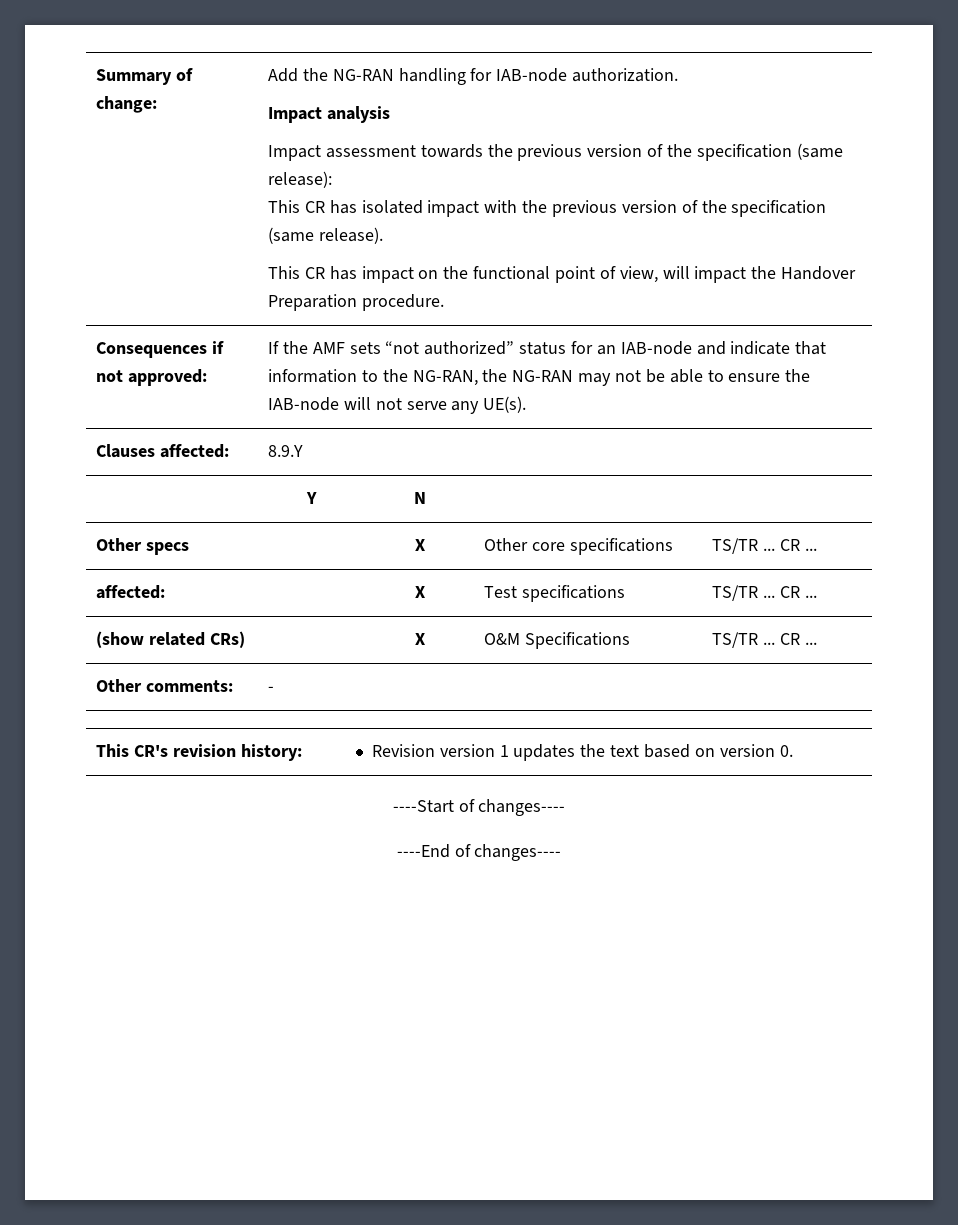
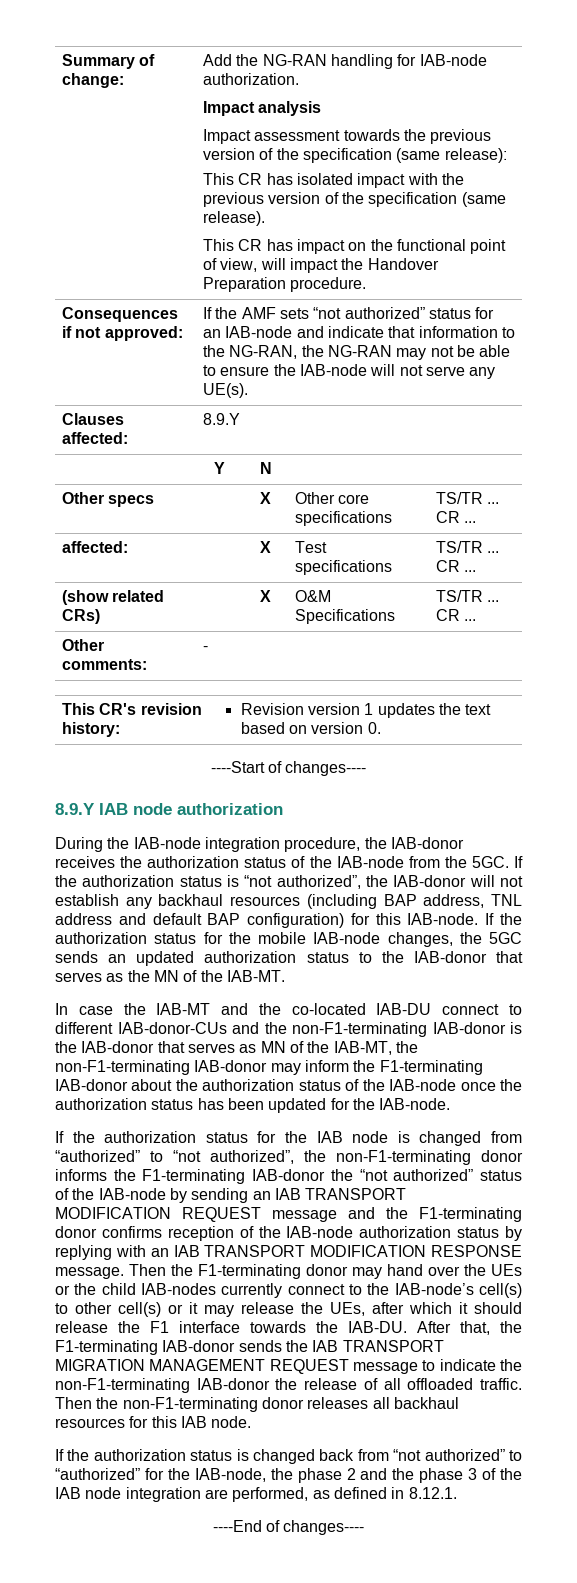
+ 8.9.Y IAB node authorization
+ During the IAB-node integration procedure, the IAB-donor receives the authorization status of the IAB-node from the 5GC. If the authorization status is “not authorized”, the IAB-donor will not establish any backhaul resources (including BAP address, TNL address and default BAP configuration) for this IAB-node. If the authorization status for the mobile IAB-node changes, the 5GC sends an updated authorization status to the IAB-donor that serves as the MN of the IAB-MT.
+ In case the IAB-MT and the co-located IAB-DU connect to different IAB-donor-CUs and the non-F1-terminating IAB-donor is the IAB-donor that serves as MN of the IAB-MT, the non-F1-terminating IAB-donor may inform the F1-terminating IAB-donor about the authorization status of the IAB-node once the authorization status has been updated for the IAB-node.
+ If the authorization status for the IAB node is changed from “authorized” to “not authorized”, the non-F1-terminating donor informs the F1-terminating IAB-donor the “not authorized” status of the IAB-node by sending an IAB TRANSPORT MODIFICATION REQUEST message and the F1-terminating donor confirms reception of the IAB-node authorization status by replying with an IAB TRANSPORT MODIFICATION RESPONSE message. Then the F1-terminating donor may hand over the UEs or the child IAB-nodes currently connect to the IAB-node’s cell(s) to other cell(s) or it may release the UEs, after which it should release the F1 interface towards the IAB-DU. After that, the F1-terminating IAB-donor sends the IAB TRANSPORT MIGRATION MANAGEMENT REQUEST message to indicate the non-F1-terminating IAB-donor the release of all offloaded traffic. Then the non-F1-terminating donor releases all backhaul resources for this IAB node.
+ If the authorization status is changed back from “not authorized” to “authorized” for the IAB-node, the phase 2 and the phase 3 of the IAB node integration are performed, as defined in 8.12.1.

